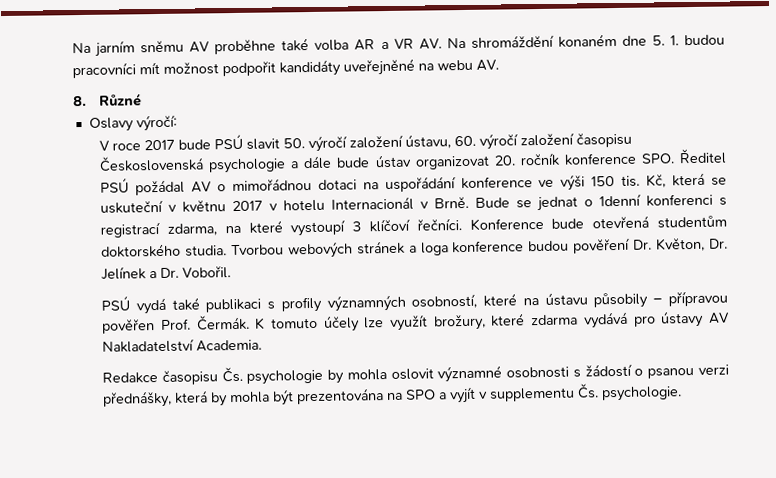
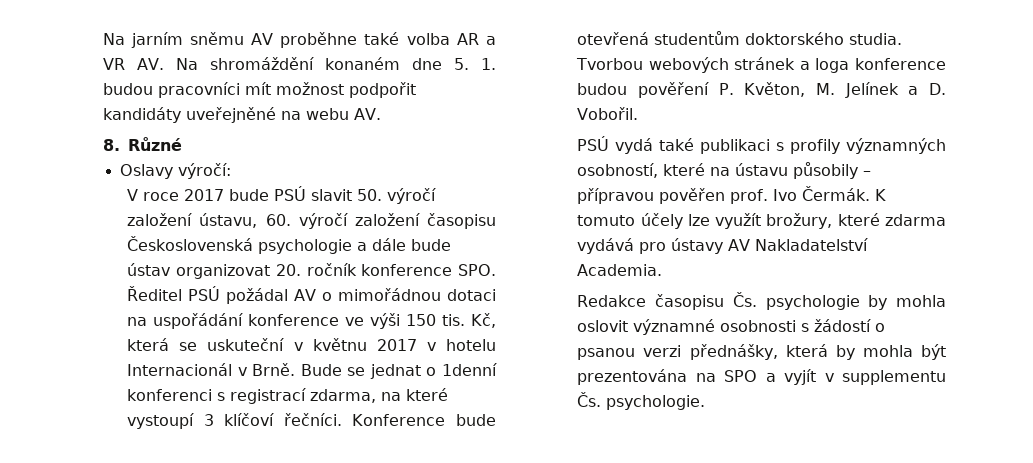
- Tvorbou webových stránek a loga konference budou pověření Dr. Květon, Dr. Jelínek a Dr. Vobořil.
+ Tvorbou webových stránek a loga konference budou pověření P. Květon, M. Jelínek a D. Vobořil.
- PSÚ vydá také publikaci s profily významných osobností, které na ústavu působily – přípravou pověřen Prof. Čermák.
+ PSÚ vydá také publikaci s profily významných osobností, které na ústavu působily – přípravou pověřen prof. Ivo Čermák.

